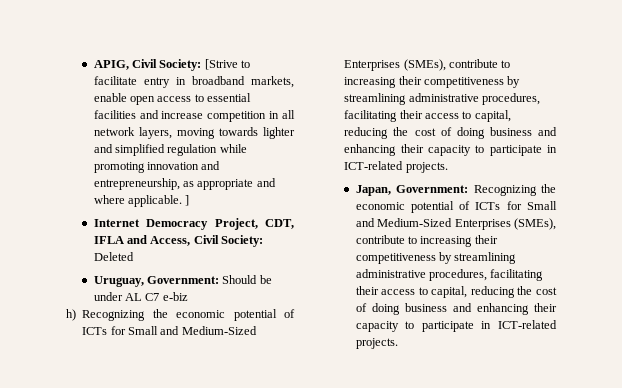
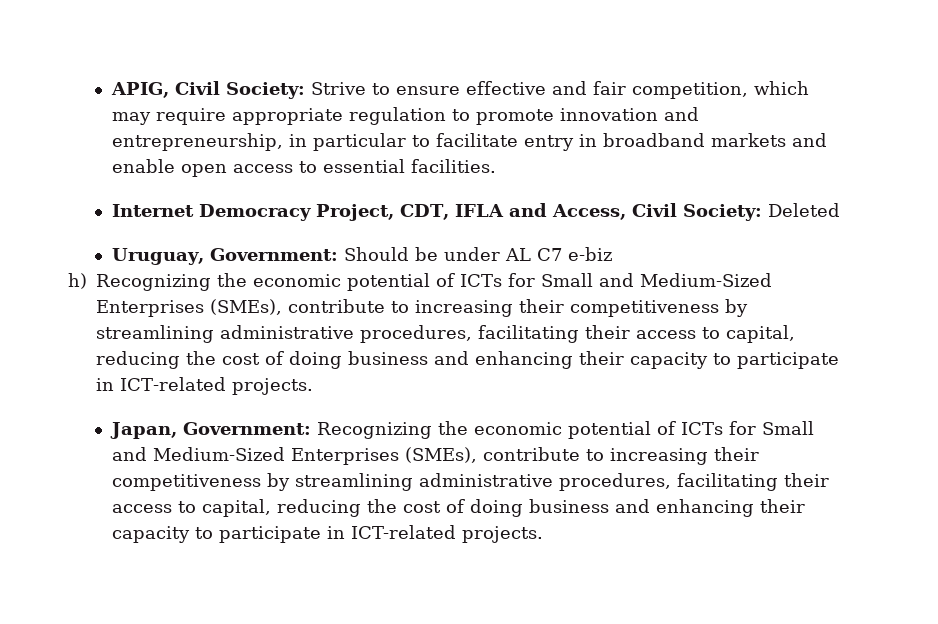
- APIG, Civil Society: [Strive to facilitate entry in broadband markets, enable open access to essential facilities and increase competition in all network layers, moving towards lighter and simplified regulation while promoting innovation and entrepreneurship, as appropriate and where applicable. ]
+ APIG, Civil Society: Strive to ensure effective and fair competition, which may require appropriate regulation to promote innovation and entrepreneurship, in particular to facilitate entry in broadband markets and enable open access to essential facilities.

